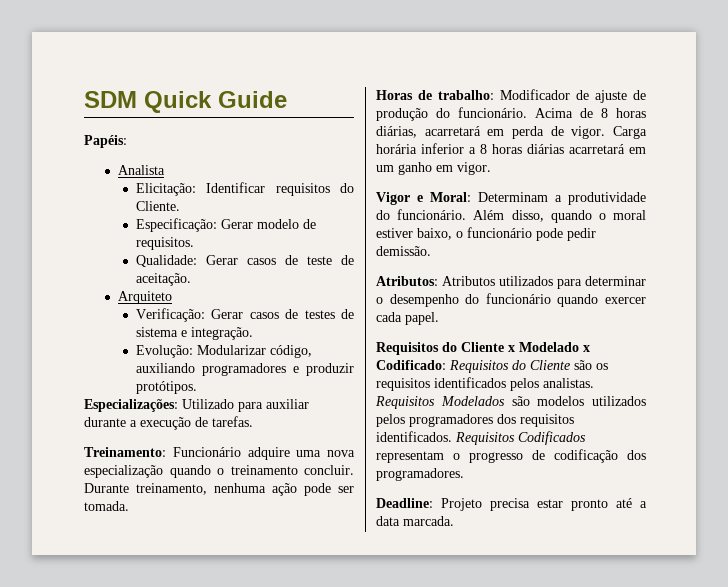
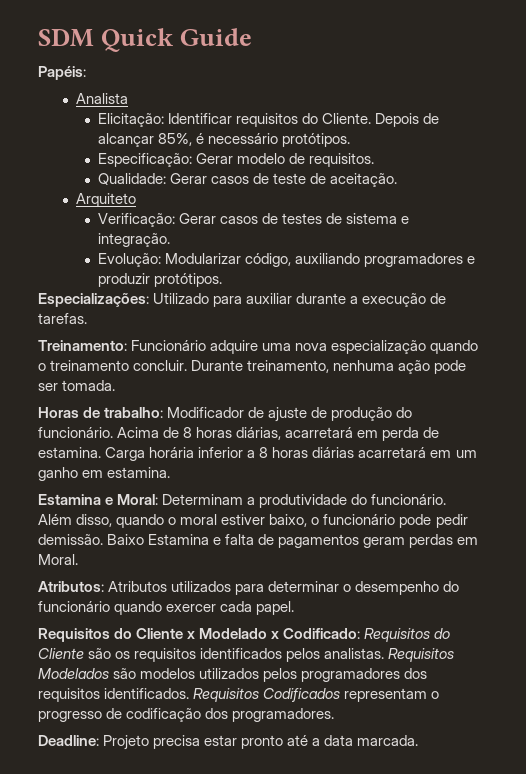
+ Depois de alcançar 85%, é necessário protótipos.
- Acima de 8 horas diárias, acarretará em perda de vigor.
+ Acima de 8 horas diárias, acarretará em perda de estamina.
- Carga horária inferior a 8 horas diárias acarretará em um ganho em vigor.
- Vigor e Moral: Determinam a produtividade do funcionário.
+ Carga horária inferior a 8 horas diárias acarretará em um ganho em estamina.
+ Estamina e Moral: Determinam a produtividade do funcionário.
+ Baixo Estamina e falta de pagamentos geram perdas em Moral.

